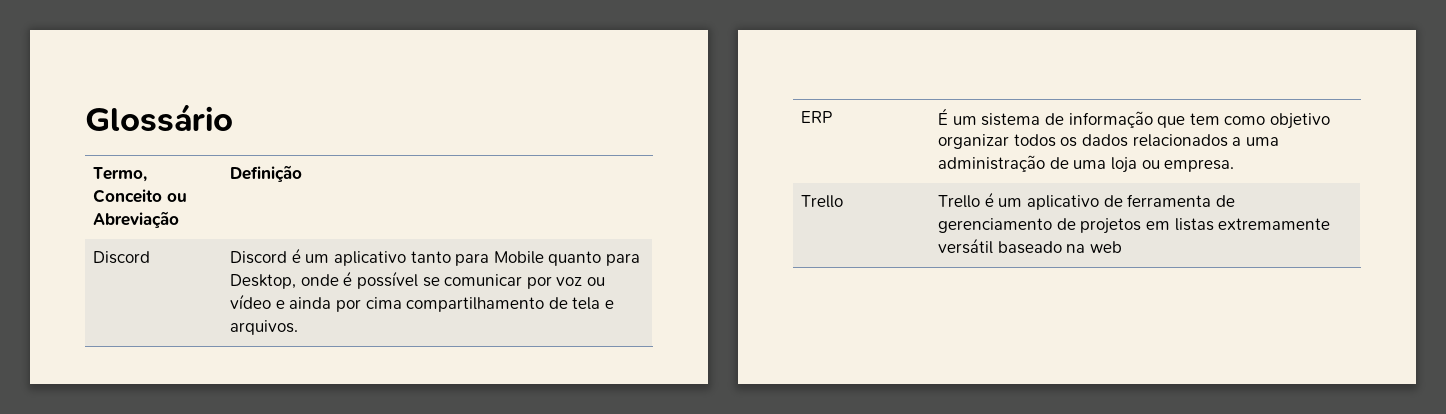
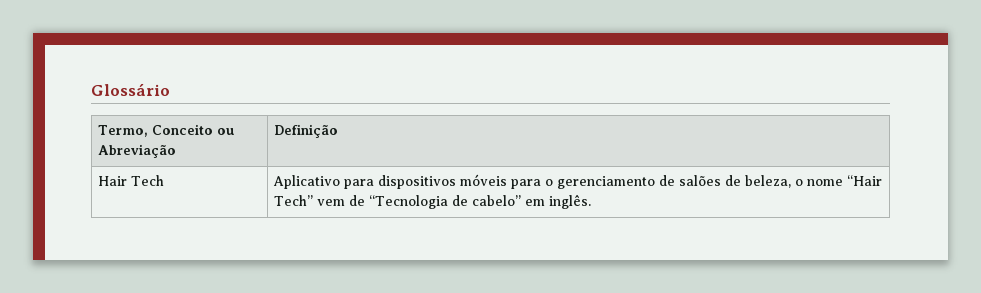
- Discord | Discord é um aplicativo tanto para Mobile quanto para Desktop, onde é possível se comunicar por voz ou vídeo e ainda por cima compartilhamento de tela e arquivos.
- ERP | É um sistema de informação que tem como objetivo organizar todos os dados relacionados a uma administração de uma loja ou empresa.
- Trello | Trello é um aplicativo de ferramenta de gerenciamento de projetos em listas extremamente versátil baseado na web
+ Hair Tech | Aplicativo para dispositivos móveis para o gerenciamento de salões de beleza, o nome “Hair Tech” vem de “Tecnologia de cabelo” em inglês.

